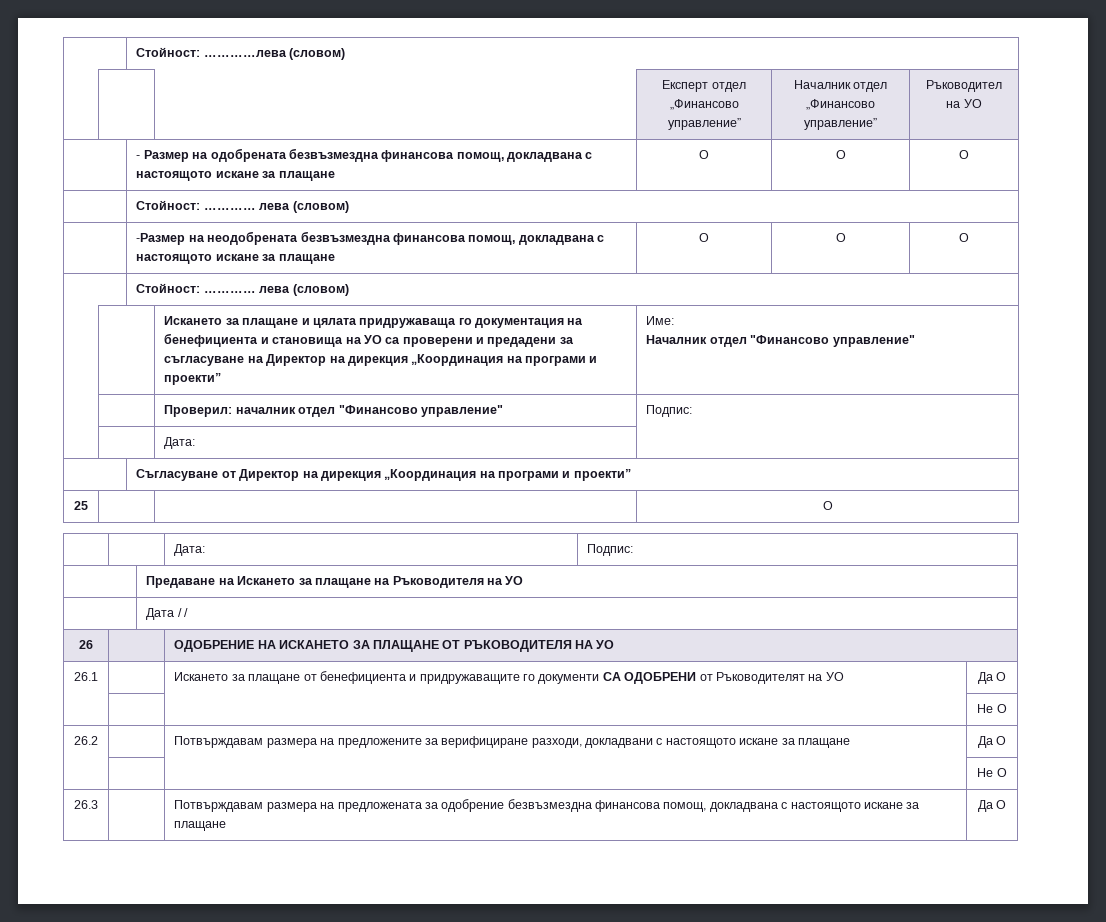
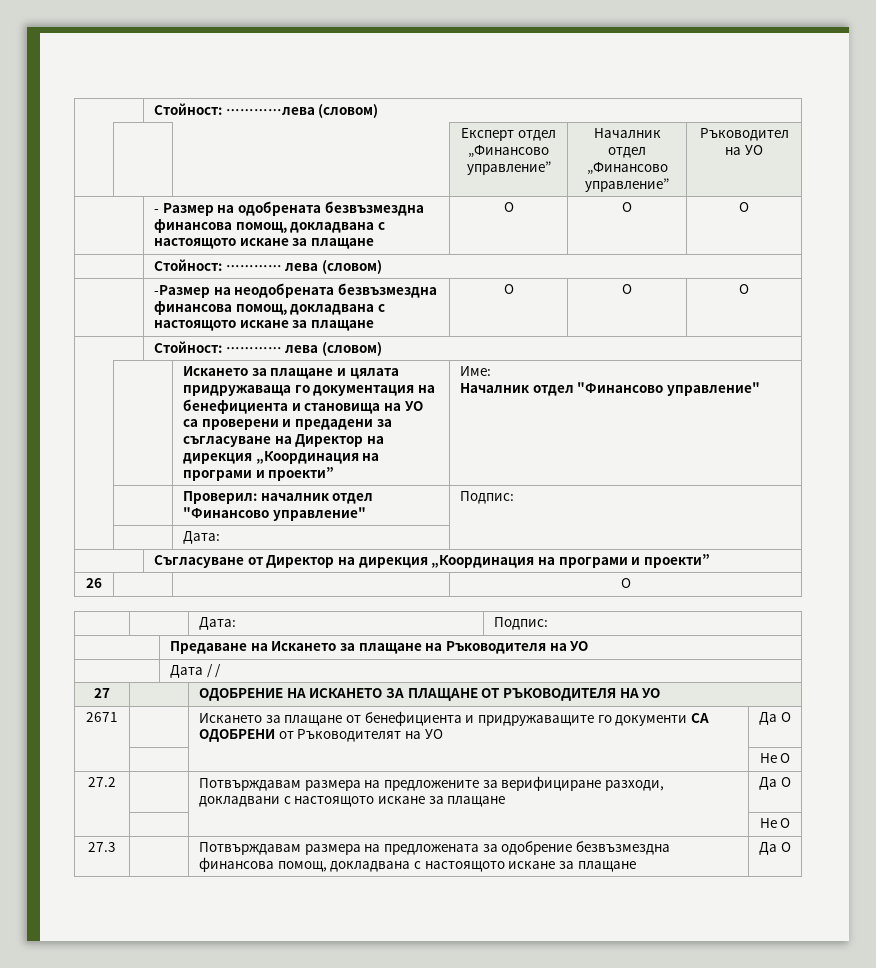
- 25 | | | О
+ 26 | | | О
- 26 | | ОДОБРЕНИЕ НА ИСКАНЕТО ЗА ПЛАЩАНЕ ОТ РЪКОВОДИТЕЛЯ НА УО
+ 27 | | ОДОБРЕНИЕ НА ИСКАНЕТО ЗА ПЛАЩАНЕ ОТ РЪКОВОДИТЕЛЯ НА УО
- 26.1 | | Искането за плащане от бенефициента и придружаващите го документи СА ОДОБРЕНИ от Ръководителят на УО | Да О
+ 2671 | | Искането за плащане от бенефициента и придружаващите го документи СА ОДОБРЕНИ от Ръководителят на УО | Да О
- 26.2 | | Потвърждавам размера на предложените за верифициране разходи, докладвани с настоящото искане за плащане | Да О
+ 27.2 | | Потвърждавам размера на предложените за верифициране разходи, докладвани с настоящото искане за плащане | Да О
- 26.3 | | Потвърждавам размера на предложената за одобрение безвъзмездна финансова помощ, докладвана с настоящото искане за плащане | Да О
+ 27.3 | | Потвърждавам размера на предложената за одобрение безвъзмездна финансова помощ, докладвана с настоящото искане за плащане | Да О

